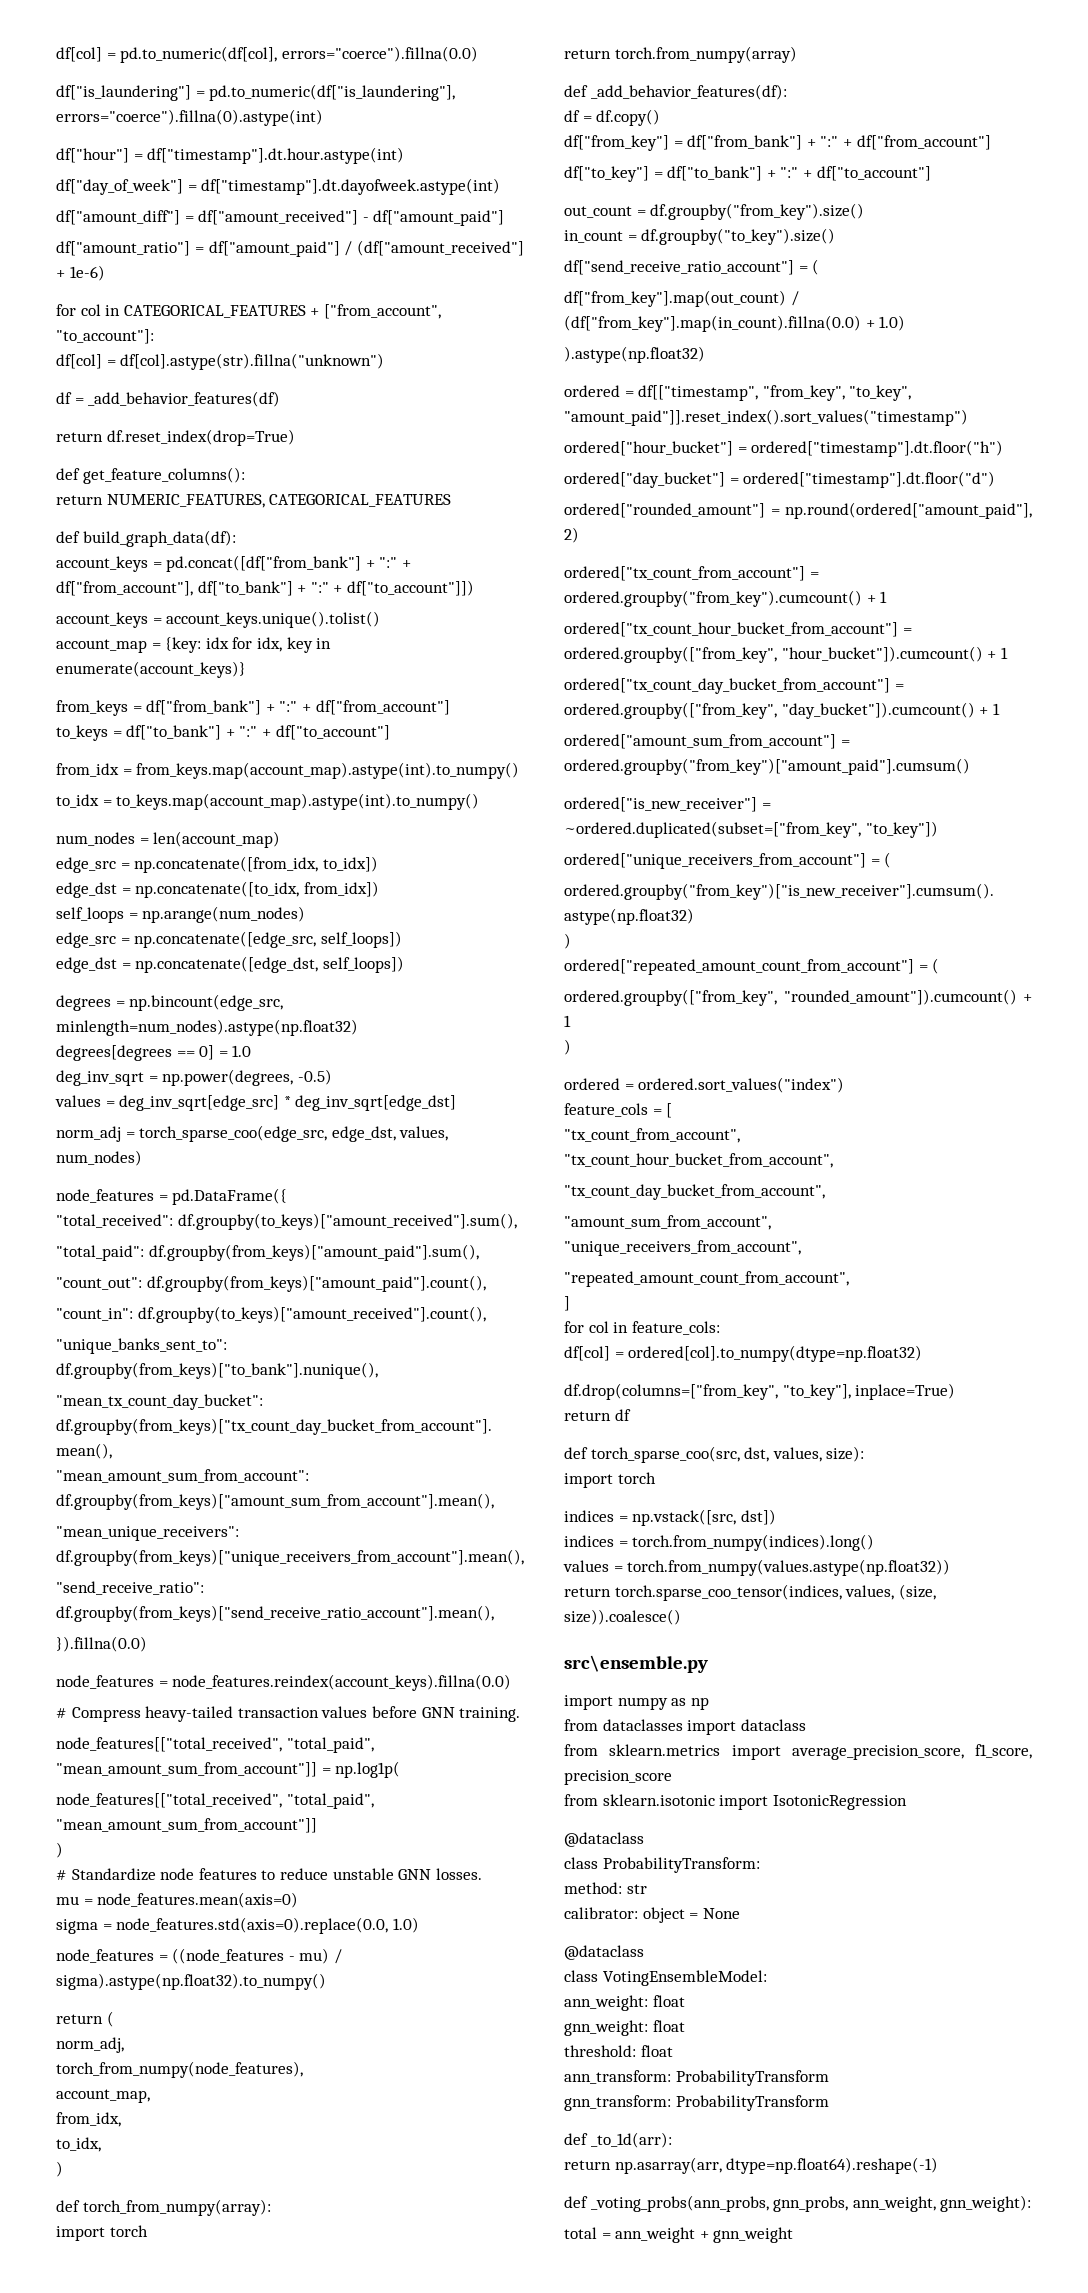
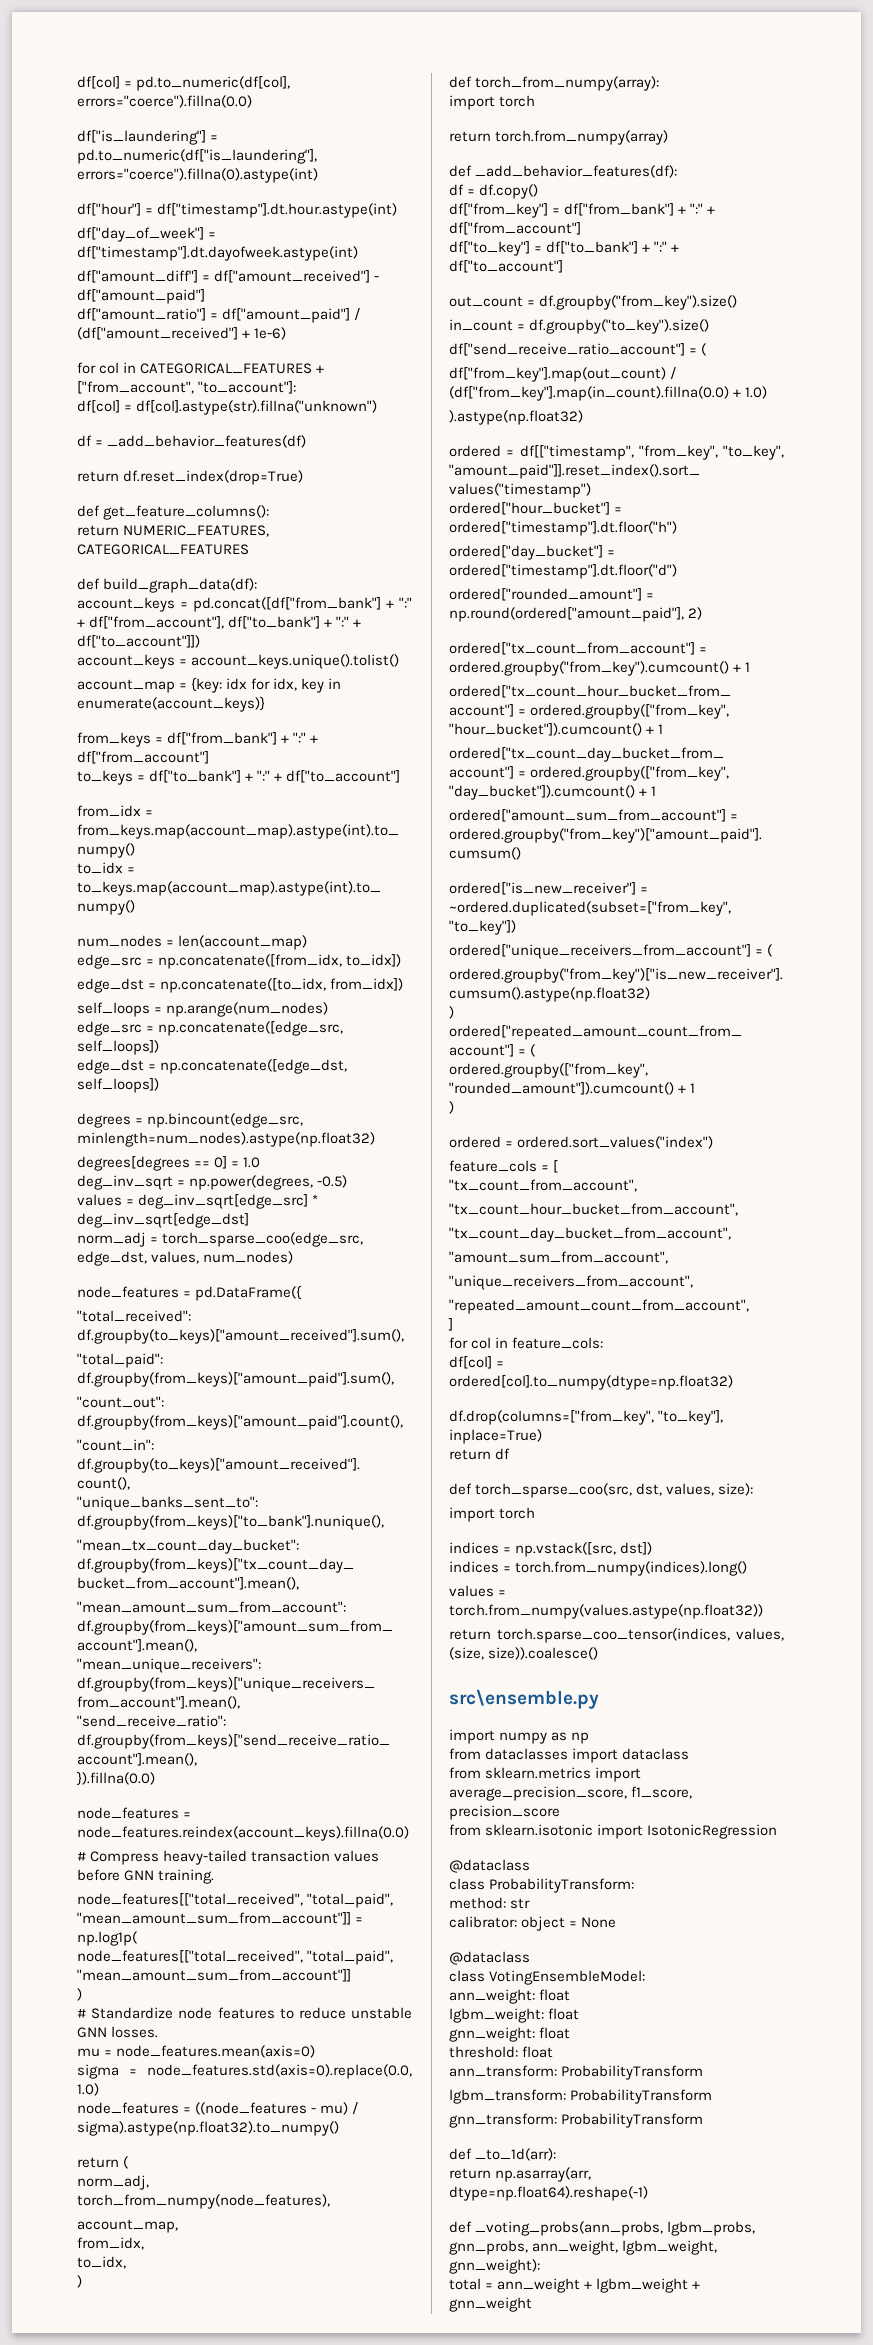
+ lgbm_weight: float
+ lgbm_transform: ProbabilityTransform
- def _voting_probs(ann_probs, gnn_probs, ann_weight, gnn_weight):
+ def _voting_probs(ann_probs, lgbm_probs, gnn_probs, ann_weight, lgbm_weight, gnn_weight):
- total = ann_weight + gnn_weight
+ total = ann_weight + lgbm_weight + gnn_weight

